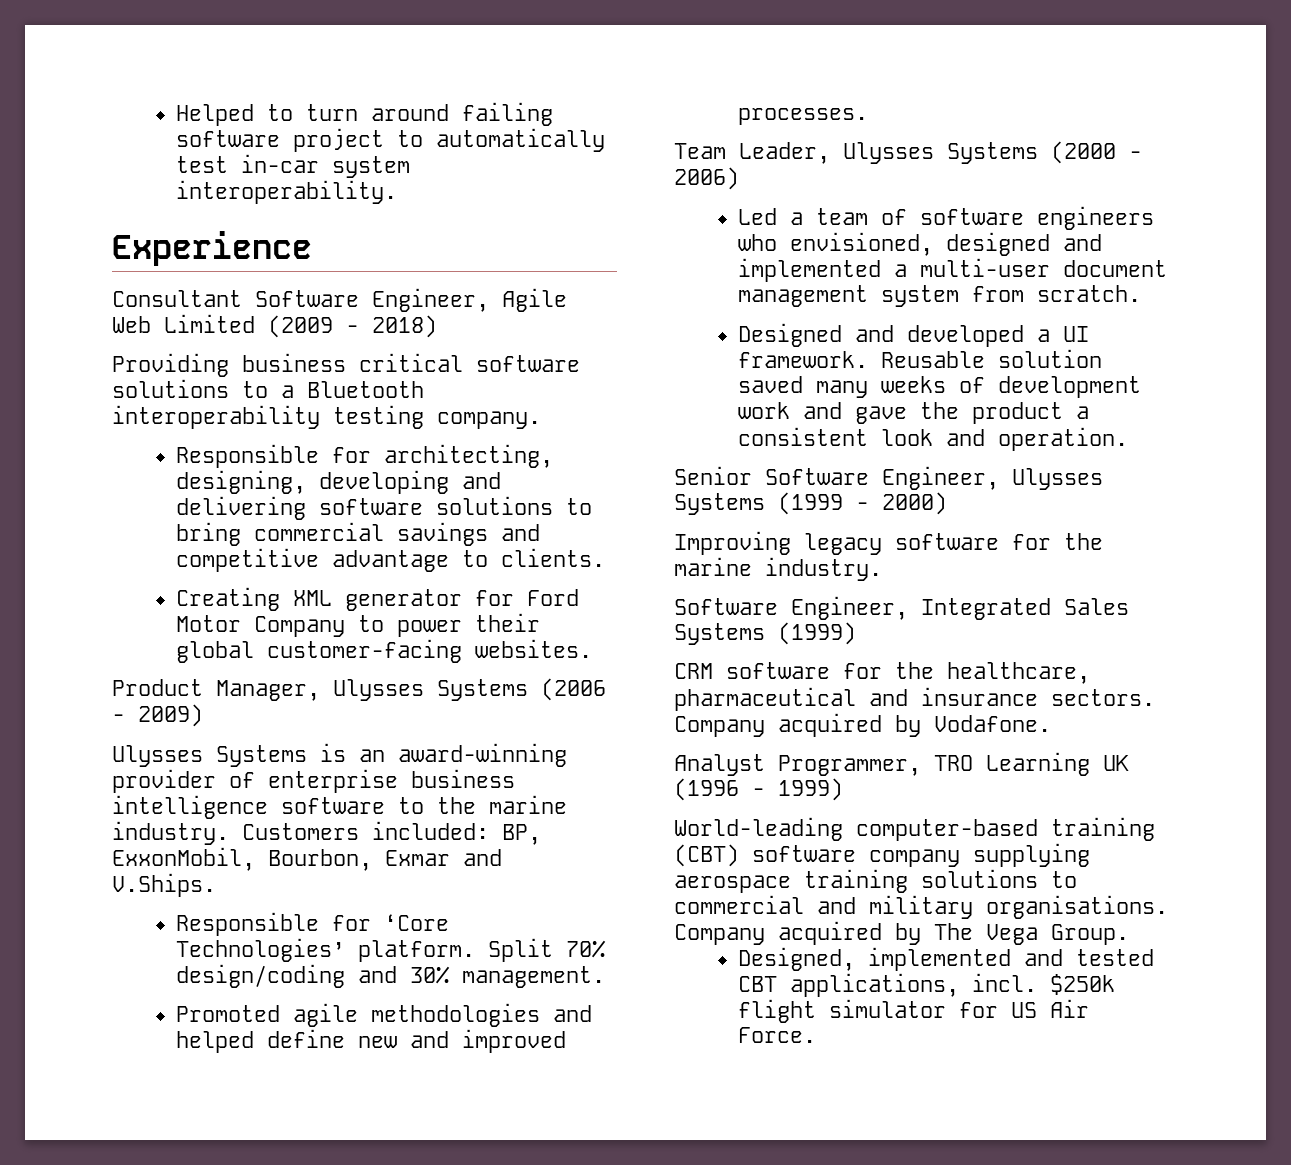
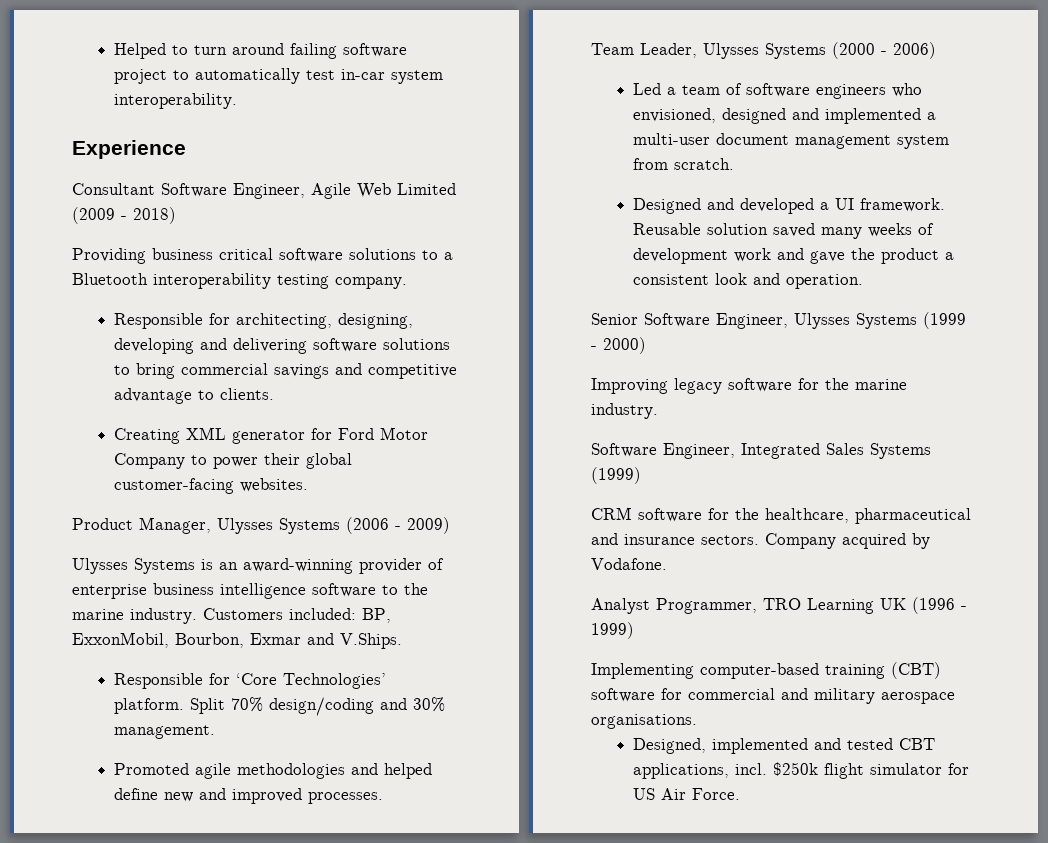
- World-leading computer-based training (CBT) software company supplying aerospace training solutions to commercial and military organisations. Company acquired by The Vega Group.
+ Implementing computer-based training (CBT) software for commercial and military aerospace organisations.

